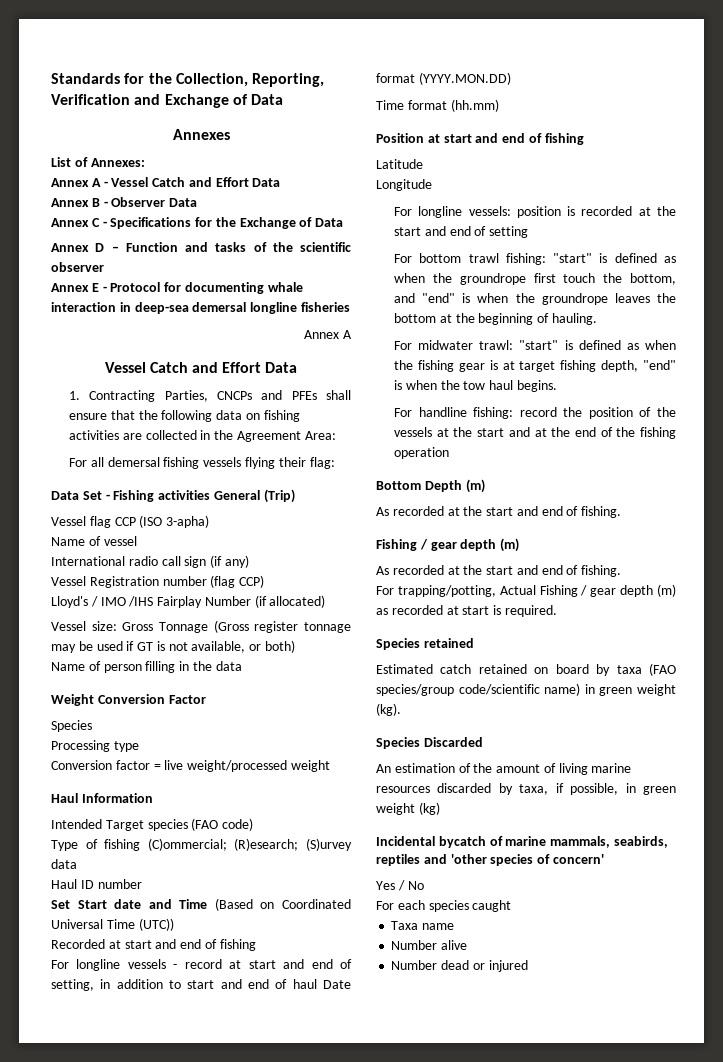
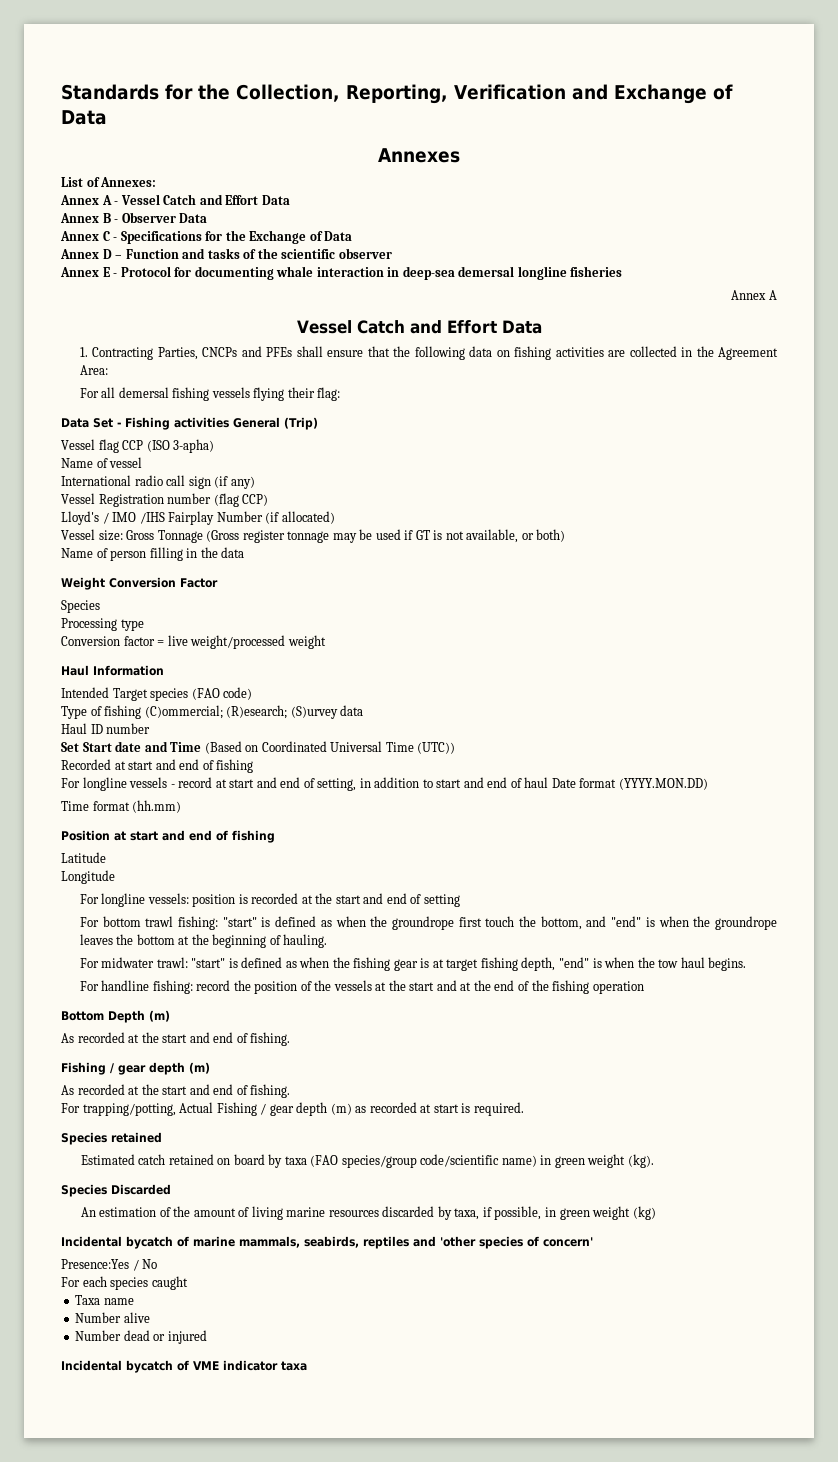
- Yes / No
+ Presence:Yes / No
+ Incidental bycatch of VME indicator taxa

